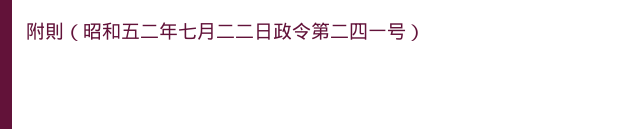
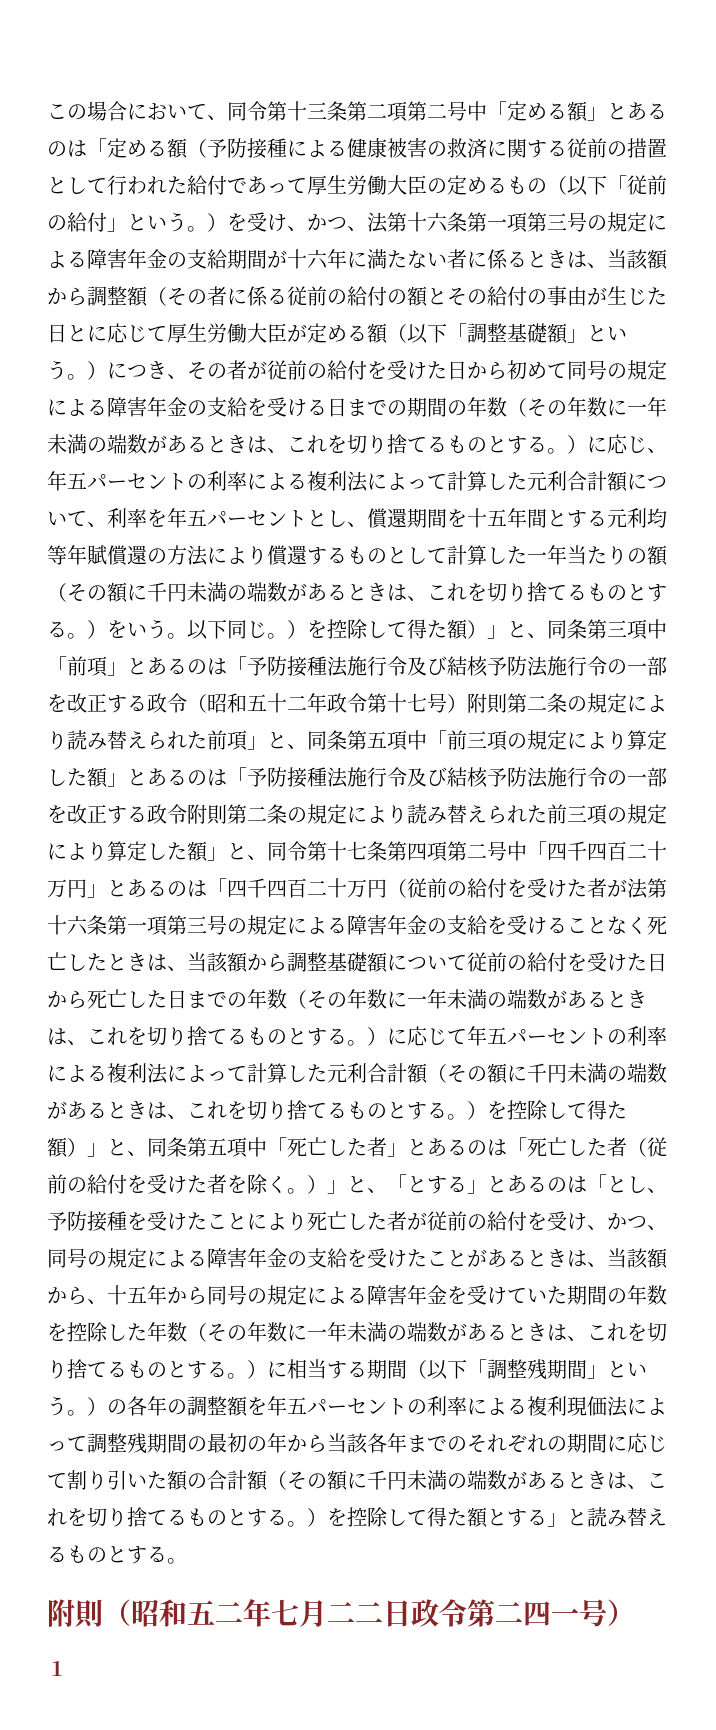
+ この場合において、同令第十三条第二項第二号中「定める額」とあるのは「定める額（予防接種による健康被害の救済に関する従前の措置として行われた給付であって厚生労働大臣の定めるもの（以下「従前の給付」という。）を受け、かつ、法第十六条第一項第三号の規定による障害年金の支給期間が十六年に満たない者に係るときは、当該額から調整額（その者に係る従前の給付の額とその給付の事由が生じた日とに応じて厚生労働大臣が定める額（以下「調整基礎額」という。）につき、その者が従前の給付を受けた日から初めて同号の規定による障害年金の支給を受ける日までの期間の年数（その年数に一年未満の端数があるときは、これを切り捨てるものとする。）に応じ、年五パーセントの利率による複利法によって計算した元利合計額について、利率を年五パーセントとし、償還期間を十五年間とする元利均等年賦償還の方法により償還するものとして計算した一年当たりの額（その額に千円未満の端数があるときは、これを切り捨てるものとする。）をいう。以下同じ。）を控除して得た額）」と、同条第三項中「前項」とあるのは「予防接種法施行令及び結核予防法施行令の一部を改正する政令（昭和五十二年政令第十七号）附則第二条の規定により読み替えられた前項」と、同条第五項中「前三項の規定により算定した額」とあるのは「予防接種法施行令及び結核予防法施行令の一部を改正する政令附則第二条の規定により読み替えられた前三項の規定により算定した額」と、同令第十七条第四項第二号中「四千四百二十万円」とあるのは「四千四百二十万円（従前の給付を受けた者が法第十六条第一項第三号の規定による障害年金の支給を受けることなく死亡したときは、当該額から調整基礎額について従前の給付を受けた日から死亡した日までの年数（その年数に一年未満の端数があるときは、これを切り捨てるものとする。）に応じて年五パーセントの利率による複利法によって計算した元利合計額（その額に千円未満の端数があるときは、これを切り捨てるものとする。）を控除して得た額）」と、同条第五項中「死亡した者」とあるのは「死亡した者（従前の給付を受けた者を除く。）」と、「とする」とあるのは「とし、予防接種を受けたことにより死亡した者が従前の給付を受け、かつ、同号の規定による障害年金の支給を受けたことがあるときは、当該額から、十五年から同号の規定による障害年金を受けていた期間の年数を控除した年数（その年数に一年未満の端数があるときは、これを切り捨てるものとする。）に相当する期間（以下「調整残期間」という。）の各年の調整額を年五パーセントの利率による複利現価法によって調整残期間の最初の年から当該各年までのそれぞれの期間に応じて割り引いた額の合計額（その額に千円未満の端数があるときは、これを切り捨てるものとする。）を控除して得た額とする」と読み替えるものとする。
+ １

